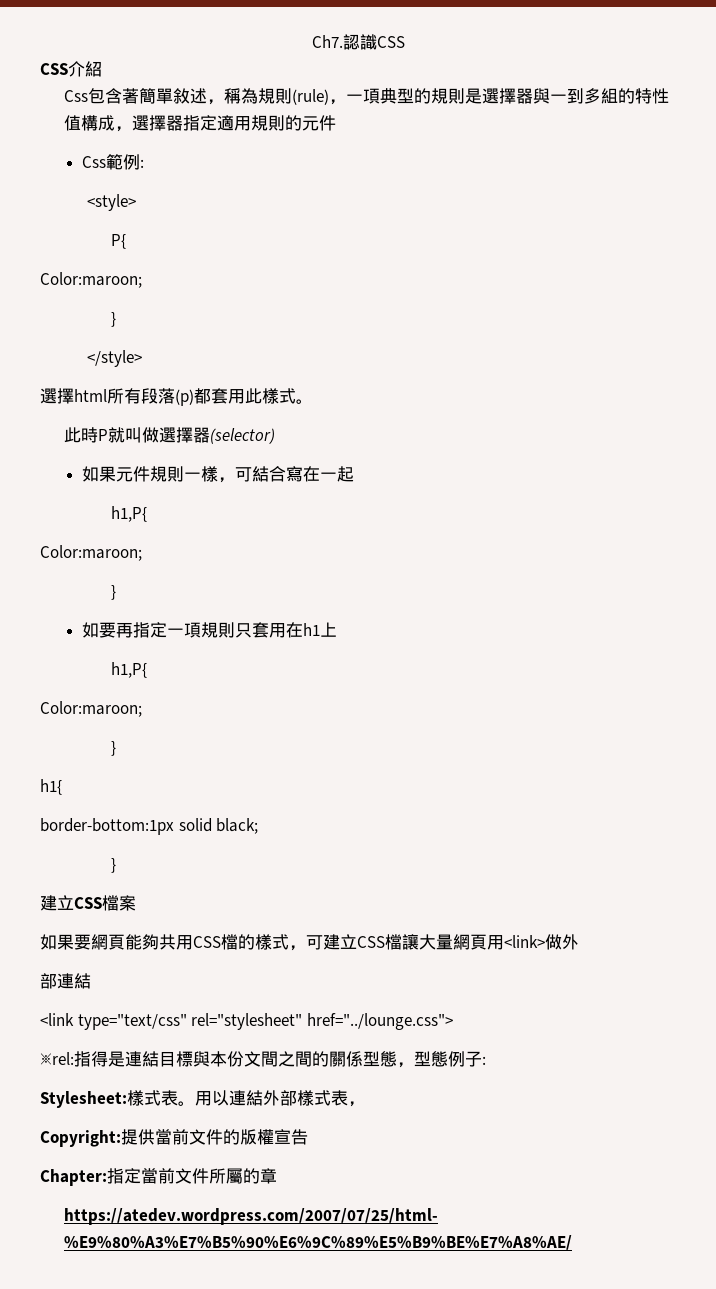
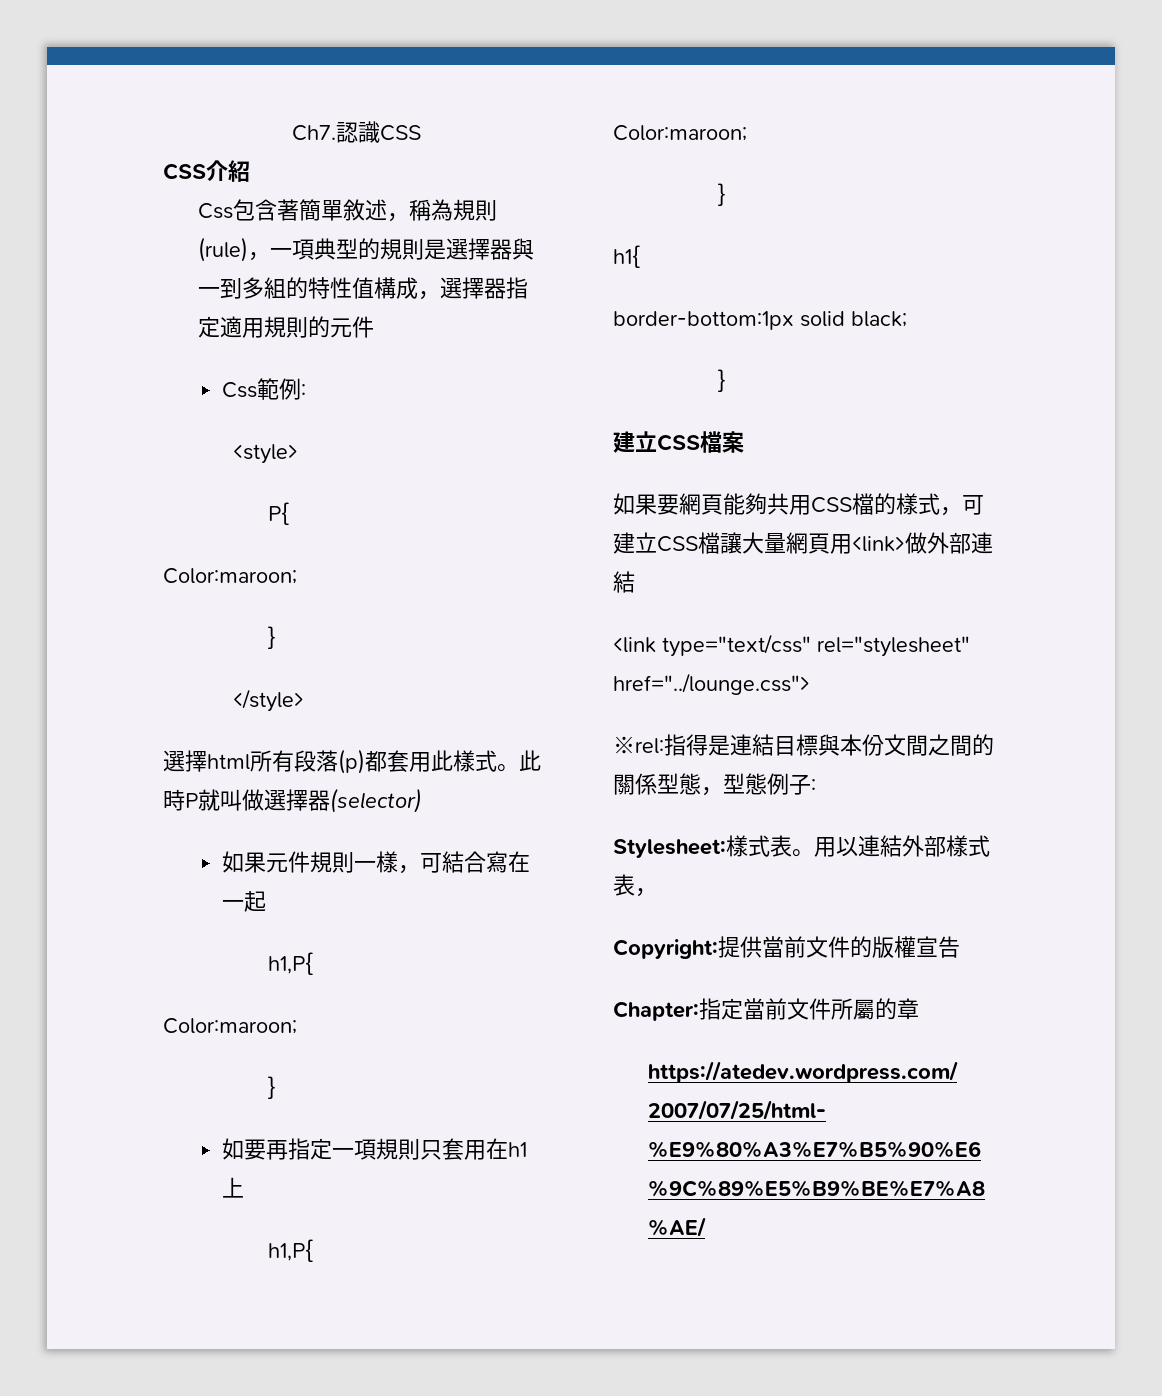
- 選擇html所有段落(p)都套用此樣式。
- 此時P就叫做選擇器(selector)
+ 選擇html所有段落(p)都套用此樣式。此時P就叫做選擇器(selector)
- 如果要網頁能夠共用CSS檔的樣式，可建立CSS檔讓大量網頁用<link>做外
- 部連結
+ 如果要網頁能夠共用CSS檔的樣式，可建立CSS檔讓大量網頁用<link>做外部連結

